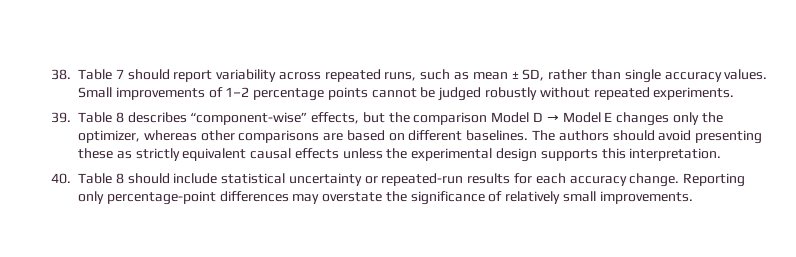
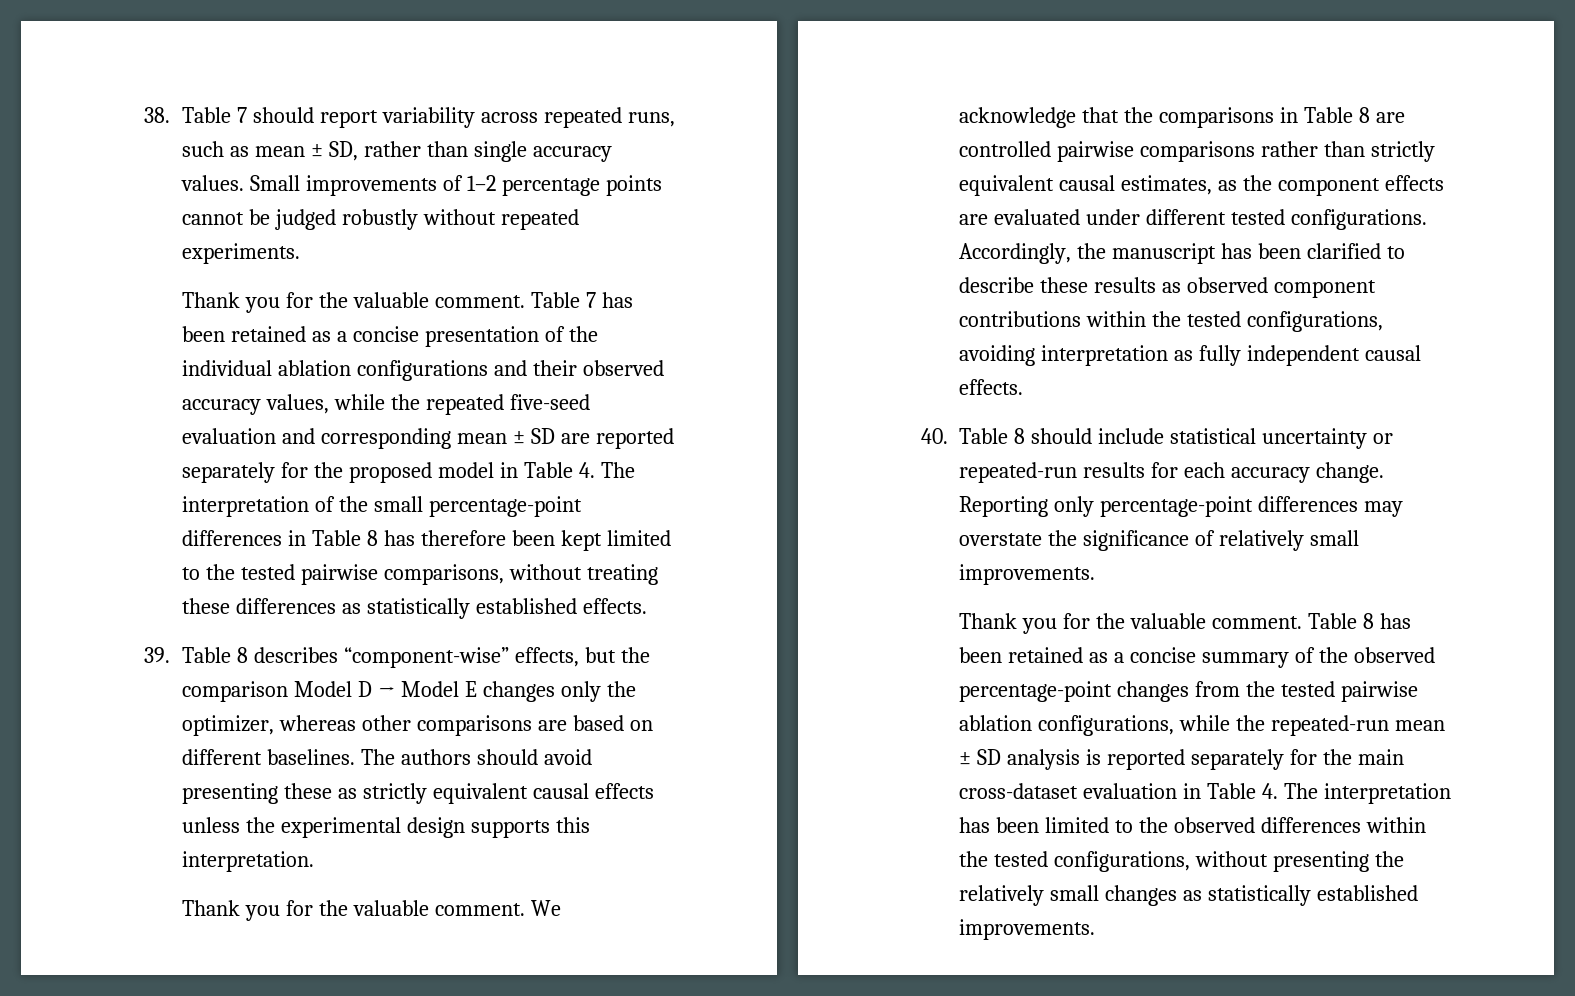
+ Thank you for the valuable comment. Table 7 has been retained as a concise presentation of the individual ablation configurations and their observed accuracy values, while the repeated five-seed evaluation and corresponding mean ± SD are reported separately for the proposed model in Table 4. The interpretation of the small percentage-point differences in Table 8 has therefore been kept limited to the tested pairwise comparisons, without treating these differences as statistically established effects.
+ Thank you for the valuable comment. We acknowledge that the comparisons in Table 8 are controlled pairwise comparisons rather than strictly equivalent causal estimates, as the component effects are evaluated under different tested configurations. Accordingly, the manuscript has been clarified to describe these results as observed component contributions within the tested configurations, avoiding interpretation as fully independent causal effects.
+ Thank you for the valuable comment. Table 8 has been retained as a concise summary of the observed percentage-point changes from the tested pairwise ablation configurations, while the repeated-run mean ± SD analysis is reported separately for the main cross-dataset evaluation in Table 4. The interpretation has been limited to the observed differences within the tested configurations, without presenting the relatively small changes as statistically established improvements.

